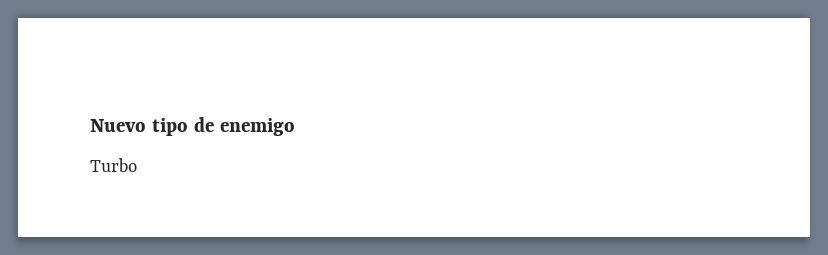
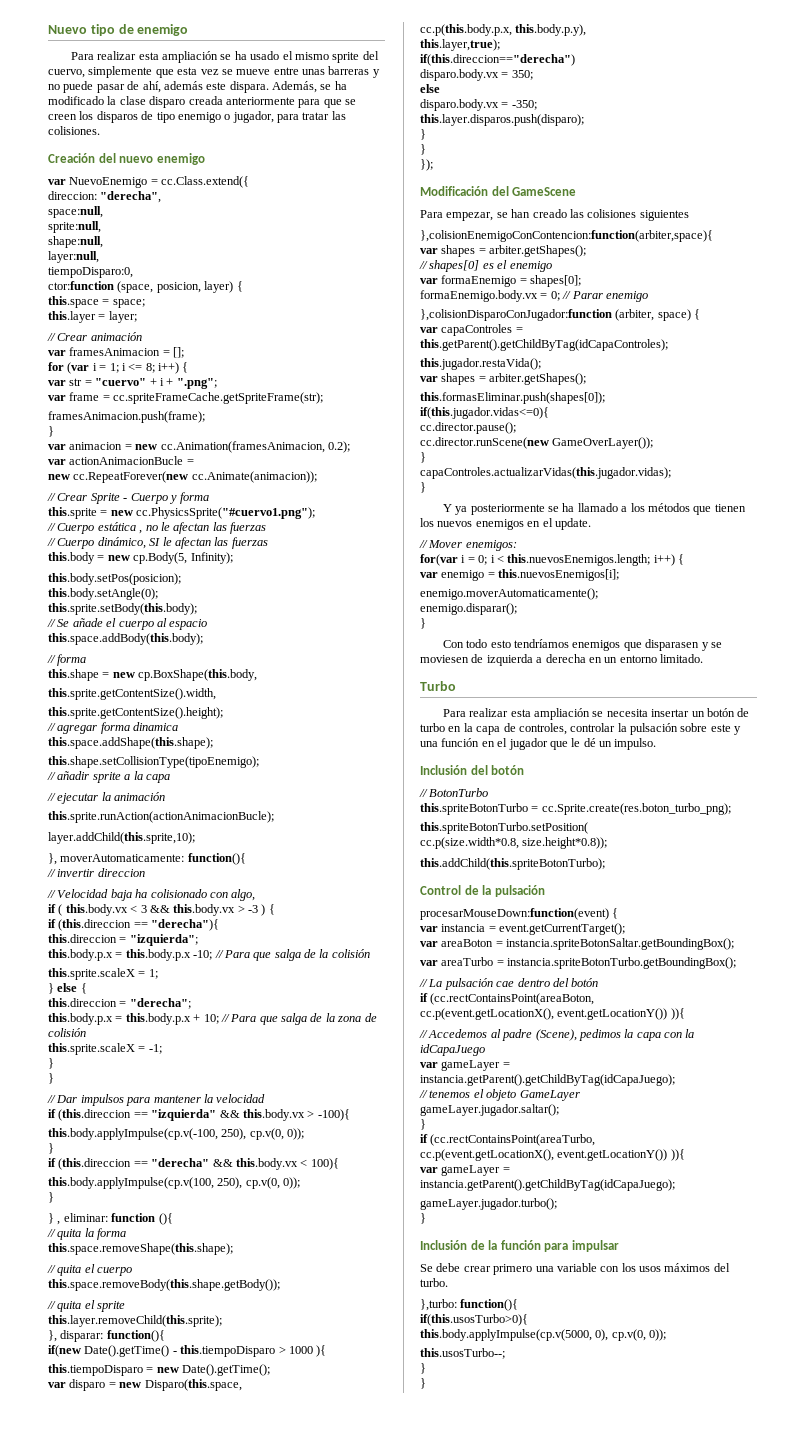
+ Para realizar esta ampliación se ha usado el mismo sprite del cuervo, simplemente que esta vez se mueve entre unas barreras y no puede pasar de ahí, además este dispara. Además, se ha modificado la clase disparo creada anteriormente para que se creen los disparos de tipo enemigo o jugador, para tratar las colisiones.
+ Creación del nuevo enemigo
+ var NuevoEnemigo = cc.Class.extend({
+ direccion: "derecha",
+ space:null,
+ sprite:null,
+ shape:null,
+ layer:null,
+ tiempoDisparo:0,
+ ctor:function (space, posicion, layer) {
+ this.space = space;
+ this.layer = layer;
+ // Crear animación
+ var framesAnimacion = [];
+ for (var i = 1; i <= 8; i++) {
+ var str = "cuervo" + i + ".png";
+ var frame = cc.spriteFrameCache.getSpriteFrame(str);
+ framesAnimacion.push(frame);
+ }
+ var animacion = new cc.Animation(framesAnimacion, 0.2);
+ var actionAnimacionBucle =
+ new cc.RepeatForever(new cc.Animate(animacion));
+ // Crear Sprite - Cuerpo y forma
+ this.sprite = new cc.PhysicsSprite("#cuervo1.png");
+ // Cuerpo estática , no le afectan las fuerzas
+ // Cuerpo dinámico, SI le afectan las fuerzas
+ this.body = new cp.Body(5, Infinity);
+ this.body.setPos(posicion);
+ this.body.setAngle(0);
+ this.sprite.setBody(this.body);
+ // Se añade el cuerpo al espacio
+ this.space.addBody(this.body);
+ // forma
+ this.shape = new cp.BoxShape(this.body,
+ this.sprite.getContentSize().width,
+ this.sprite.getContentSize().height);
+ // agregar forma dinamica
+ this.space.addShape(this.shape);
+ this.shape.setCollisionType(tipoEnemigo);
+ // añadir sprite a la capa
+ // ejecutar la animación
+ this.sprite.runAction(actionAnimacionBucle);
+ layer.addChild(this.sprite,10);
+ }, moverAutomaticamente: function(){
+ // invertir direccion
+ // Velocidad baja ha colisionado con algo,
+ if ( this.body.vx < 3 && this.body.vx > -3 ) {
+ if (this.direccion == "derecha"){
+ this.direccion = "izquierda";
+ this.body.p.x = this.body.p.x -10; // Para que salga de la colisión
+ this.sprite.scaleX = 1;
+ } else {
+ this.direccion = "derecha";
+ this.body.p.x = this.body.p.x + 10; // Para que salga de la zona de colisión
+ this.sprite.scaleX = -1;
+ }
+ }
+ // Dar impulsos para mantener la velocidad
+ if (this.direccion == "izquierda" && this.body.vx > -100){
+ this.body.applyImpulse(cp.v(-100, 250), cp.v(0, 0));
+ }
+ if (this.direccion == "derecha" && this.body.vx < 100){
+ this.body.applyImpulse(cp.v(100, 250), cp.v(0, 0));
+ }
+ } , eliminar: function (){
+ // quita la forma
+ this.space.removeShape(this.shape);
+ // quita el cuerpo
+ this.space.removeBody(this.shape.getBody());
+ // quita el sprite
+ this.layer.removeChild(this.sprite);
+ }, disparar: function(){
+ if(new Date().getTime() - this.tiempoDisparo > 1000 ){
+ this.tiempoDisparo = new Date().getTime();
+ var disparo = new Disparo(this.space,
+ cc.p(this.body.p.x, this.body.p.y),
+ this.layer,true);
+ if(this.direccion=="derecha")
+ disparo.body.vx = 350;
+ else
+ disparo.body.vx = -350;
+ this.layer.disparos.push(disparo);
+ }
+ }
+ });
+ Modificación del GameScene
+ Para empezar, se han creado las colisiones siguientes
+ },colisionEnemigoConContencion:function(arbiter,space){
+ var shapes = arbiter.getShapes();
+ // shapes[0] es el enemigo
+ var formaEnemigo = shapes[0];
+ formaEnemigo.body.vx = 0; // Parar enemigo
+ },colisionDisparoConJugador:function (arbiter, space) {
+ var capaControles = this.getParent().getChildByTag(idCapaControles);
+ this.jugador.restaVida();
+ var shapes = arbiter.getShapes();
+ this.formasEliminar.push(shapes[0]);
+ if(this.jugador.vidas<=0){
+ cc.director.pause();
+ cc.director.runScene(new GameOverLayer());
+ }
+ capaControles.actualizarVidas(this.jugador.vidas);
+ }
+ Y ya posteriormente se ha llamado a los métodos que tienen los nuevos enemigos en el update.
+ // Mover enemigos:
+ for(var i = 0; i < this.nuevosEnemigos.length; i++) {
+ var enemigo = this.nuevosEnemigos[i];
+ enemigo.moverAutomaticamente();
+ enemigo.disparar();
+ }
+ Con todo esto tendríamos enemigos que disparasen y se moviesen de izquierda a derecha en un entorno limitado.
  Turbo
+ Para realizar esta ampliación se necesita insertar un botón de turbo en la capa de controles, controlar la pulsación sobre este y una función en el jugador que le dé un impulso.
+ Inclusión del botón
+ // BotonTurbo
+ this.spriteBotonTurbo = cc.Sprite.create(res.boton_turbo_png);
+ this.spriteBotonTurbo.setPosition(
+ cc.p(size.width*0.8, size.height*0.8));
+ this.addChild(this.spriteBotonTurbo);
+ Control de la pulsación
+ procesarMouseDown:function(event) {
+ var instancia = event.getCurrentTarget();
+ var areaBoton = instancia.spriteBotonSaltar.getBoundingBox();
+ var areaTurbo = instancia.spriteBotonTurbo.getBoundingBox();
+ // La pulsación cae dentro del botón
+ if (cc.rectContainsPoint(areaBoton,
+ cc.p(event.getLocationX(), event.getLocationY()) )){
+ // Accedemos al padre (Scene), pedimos la capa con la idCapaJuego
+ var gameLayer = instancia.getParent().getChildByTag(idCapaJuego);
+ // tenemos el objeto GameLayer
+ gameLayer.jugador.saltar();
+ }
+ if (cc.rectContainsPoint(areaTurbo,
+ cc.p(event.getLocationX(), event.getLocationY()) )){
+ var gameLayer = instancia.getParent().getChildByTag(idCapaJuego);
+ gameLayer.jugador.turbo();
+ }
+ Inclusión de la función para impulsar
+ Se debe crear primero una variable con los usos máximos del turbo.
+ },turbo: function(){
+ if(this.usosTurbo>0){
+ this.body.applyImpulse(cp.v(5000, 0), cp.v(0, 0));
+ this.usosTurbo--;
+ }
+ }

